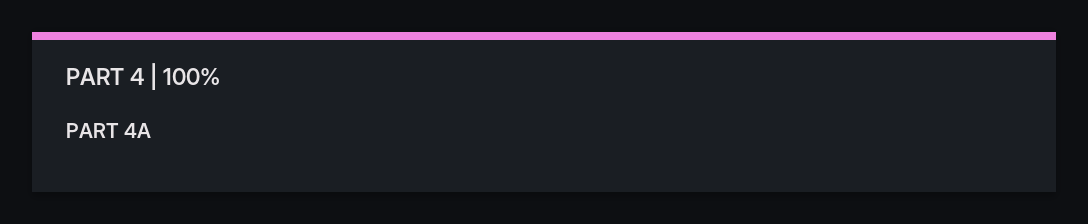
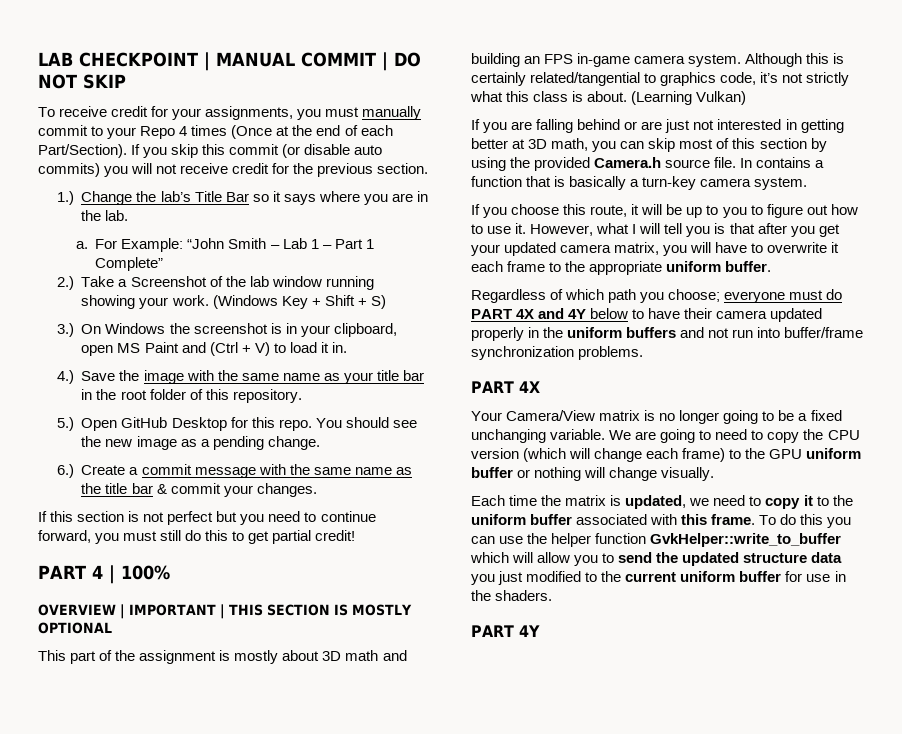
+ LAB CHECKPOINT | MANUAL COMMIT | DO NOT SKIP
+ To receive credit for your assignments, you must manually commit to your Repo 4 times (Once at the end of each Part/Section). If you skip this commit (or disable auto commits) you will not receive credit for the previous section.
+ 1.) Change the lab’s Title Bar so it says where you are in the lab.
+ a. For Example: “John Smith – Lab 1 – Part 1 Complete”
+ 2.) Take a Screenshot of the lab window running showing your work. (Windows Key + Shift + S)
+ 3.) On Windows the screenshot is in your clipboard, open MS Paint and (Ctrl + V) to load it in.
+ 4.) Save the image with the same name as your title bar in the root folder of this repository.
+ 5.) Open GitHub Desktop for this repo. You should see the new image as a pending change.
+ 6.) Create a commit message with the same name as the title bar & commit your changes.
+ If this section is not perfect but you need to continue forward, you must still do this to get partial credit!
  PART 4 | 100%
- PART 4A
+ OVERVIEW | IMPORTANT | THIS SECTION IS MOSTLY OPTIONAL
+ This part of the assignment is mostly about 3D math and building an FPS in-game camera system. Although this is certainly related/tangential to graphics code, it’s not strictly what this class is about. (Learning Vulkan)
+ If you are falling behind or are just not interested in getting better at 3D math, you can skip most of this section by using the provided Camera.h source file. In contains a function that is basically a turn-key camera system.
+ If you choose this route, it will be up to you to figure out how to use it. However, what I will tell you is that after you get your updated camera matrix, you will have to overwrite it each frame to the appropriate uniform buffer.
+ Regardless of which path you choose; everyone must do PART 4X and 4Y below to have their camera updated properly in the uniform buffers and not run into buffer/frame synchronization problems.
+ PART 4X
+ Your Camera/View matrix is no longer going to be a fixed unchanging variable. We are going to need to copy the CPU version (which will change each frame) to the GPU uniform buffer or nothing will change visually.
+ Each time the matrix is updated, we need to copy it to the uniform buffer associated with this frame. To do this you can use the helper function GvkHelper::write_to_buffer which will allow you to send the updated structure data you just modified to the current uniform buffer for use in the shaders.
+ PART 4Y

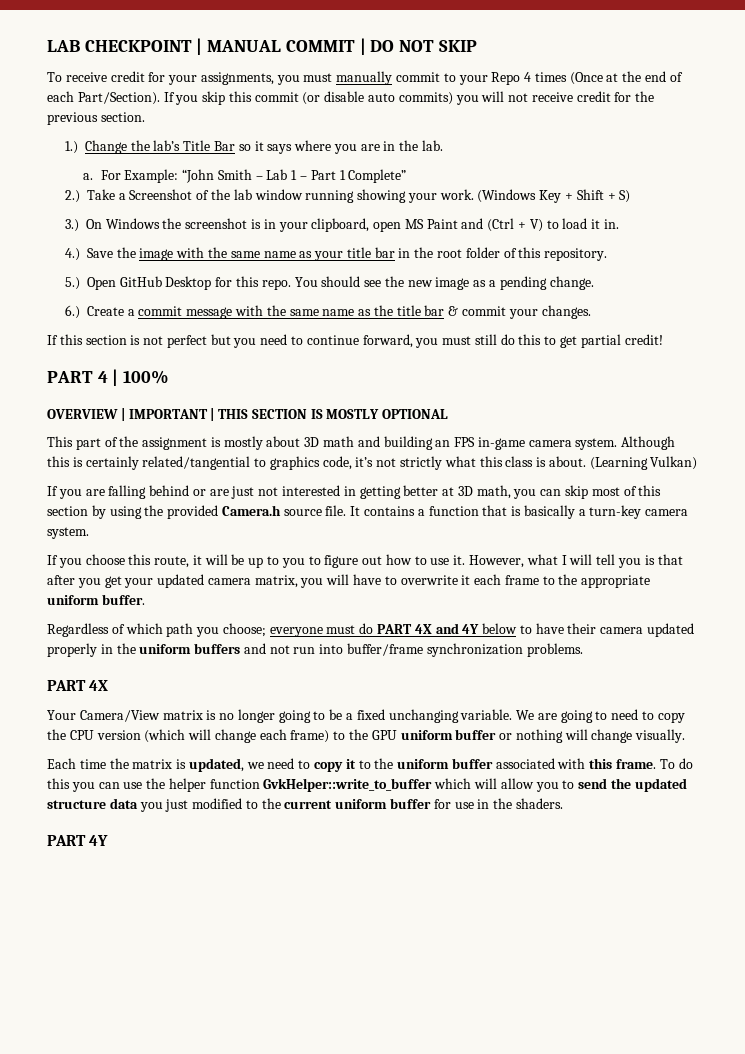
- In contains a function that is basically a turn-key camera system.
+ It contains a function that is basically a turn-key camera system.

